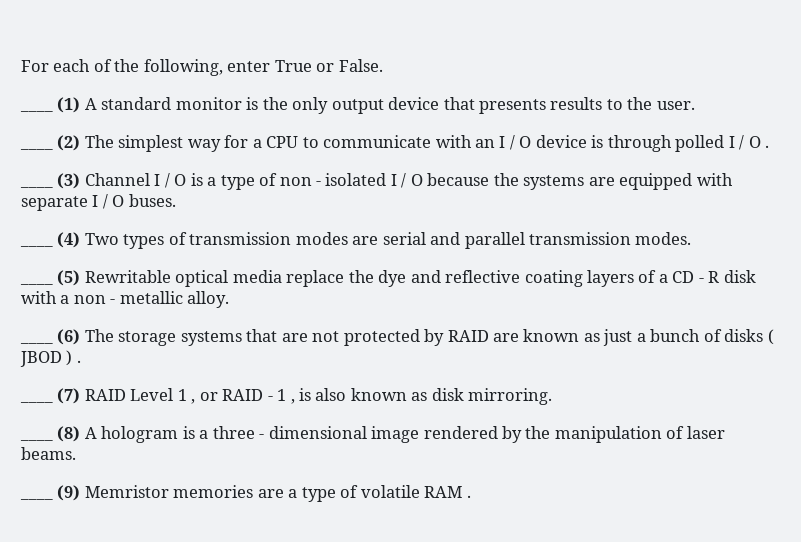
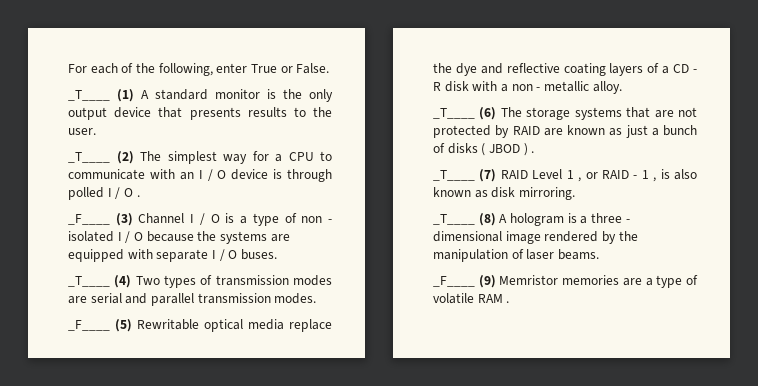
- ____ (1) A standard monitor is the only output device that presents results to the user.
+ _T____ (1) A standard monitor is the only output device that presents results to the user.
- ____ (2) The simplest way for a CPU to communicate with an I / O device is through polled I / O .
+ _T____ (2) The simplest way for a CPU to communicate with an I / O device is through polled I / O .
- ____ (3) Channel I / O is a type of non - isolated I / O because the systems are equipped with separate I / O buses.
+ _F____ (3) Channel I / O is a type of non - isolated I / O because the systems are equipped with separate I / O buses.
- ____ (4) Two types of transmission modes are serial and parallel transmission modes.
+ _T____ (4) Two types of transmission modes are serial and parallel transmission modes.
- ____ (5) Rewritable optical media replace the dye and reflective coating layers of a CD - R disk with a non - metallic alloy.
+ _F____ (5) Rewritable optical media replace the dye and reflective coating layers of a CD - R disk with a non - metallic alloy.
- ____ (6) The storage systems that are not protected by RAID are known as just a bunch of disks ( JBOD ) .
+ _T____ (6) The storage systems that are not protected by RAID are known as just a bunch of disks ( JBOD ) .
- ____ (7) RAID Level 1 , or RAID - 1 , is also known as disk mirroring.
+ _T____ (7) RAID Level 1 , or RAID - 1 , is also known as disk mirroring.
- ____ (8) A hologram is a three - dimensional image rendered by the manipulation of laser beams.
+ _T____ (8) A hologram is a three - dimensional image rendered by the manipulation of laser beams.
- ____ (9) Memristor memories are a type of volatile RAM .
+ _F____ (9) Memristor memories are a type of volatile RAM .

